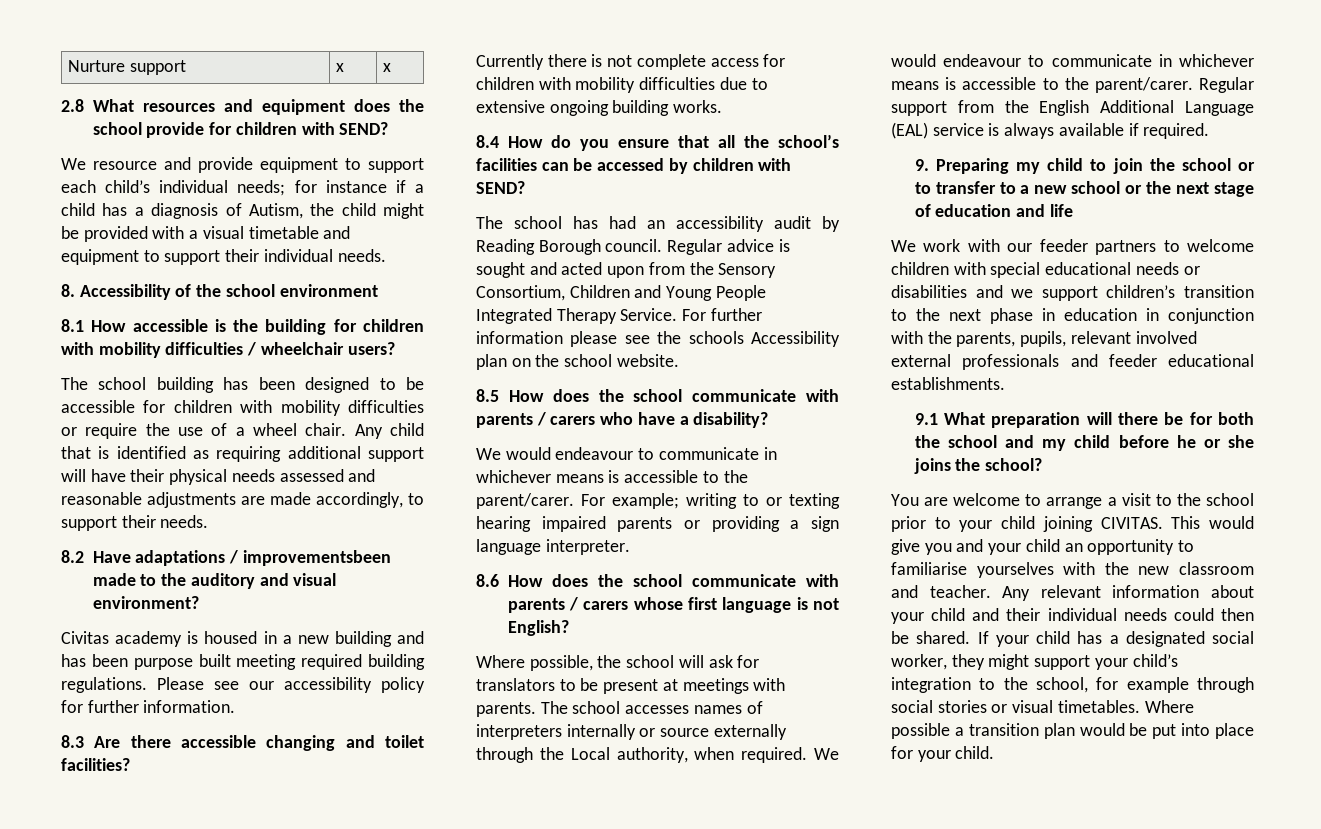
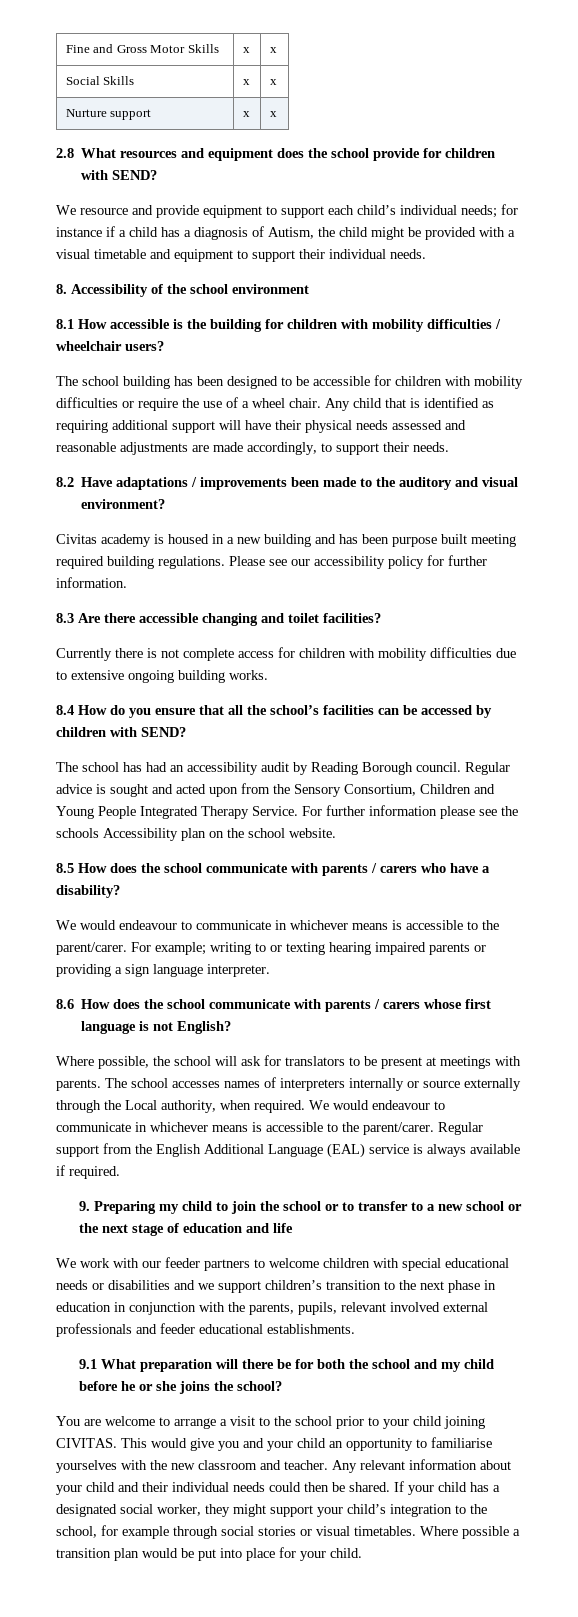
+ Fine and Gross Motor Skills | x | x
+ Social Skills | x | x
- 8.2 Have adaptations / improvementsbeen made to the auditory and visual environment?
+ 8.2 Have adaptations / improvements been made to the auditory and visual environment?

